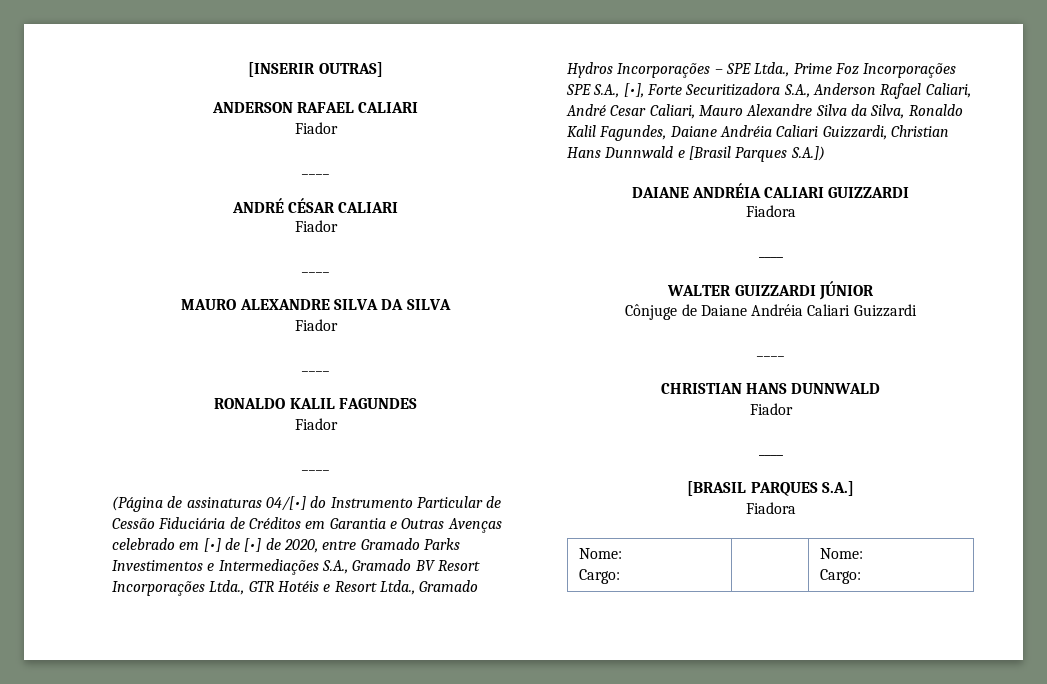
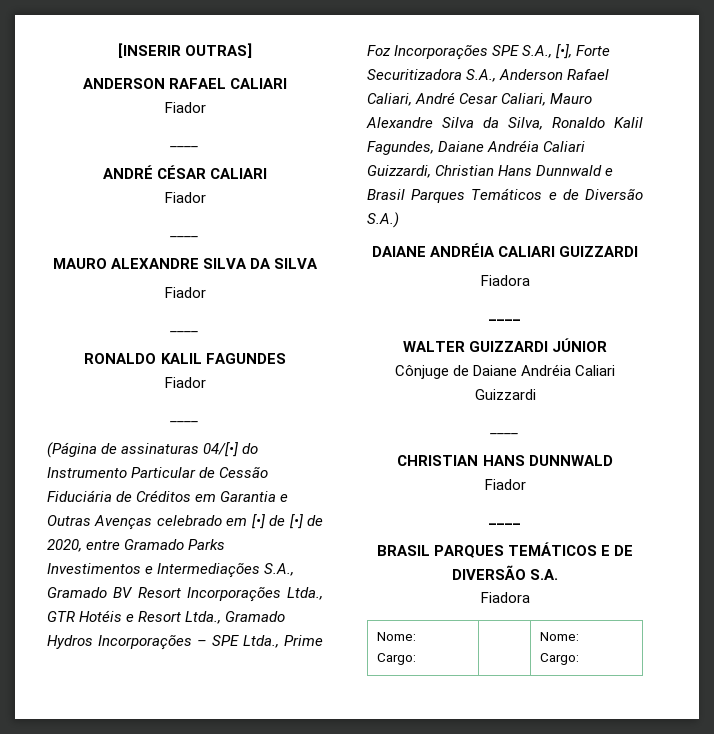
- (Página de assinaturas 04/[•] do Instrumento Particular de Cessão Fiduciária de Créditos em Garantia e Outras Avenças celebrado em [•] de [•] de 2020, entre Gramado Parks Investimentos e Intermediações S.A., Gramado BV Resort Incorporações Ltda., GTR Hotéis e Resort Ltda., Gramado Hydros Incorporações – SPE Ltda., Prime Foz Incorporações SPE S.A., [•], Forte Securitizadora S.A., Anderson Rafael Caliari, André Cesar Caliari, Mauro Alexandre Silva da Silva, Ronaldo Kalil Fagundes, Daiane Andréia Caliari Guizzardi, Christian Hans Dunnwald e [Brasil Parques S.A.])
+ (Página de assinaturas 04/[•] do Instrumento Particular de Cessão Fiduciária de Créditos em Garantia e Outras Avenças celebrado em [•] de [•] de 2020, entre Gramado Parks Investimentos e Intermediações S.A., Gramado BV Resort Incorporações Ltda., GTR Hotéis e Resort Ltda., Gramado Hydros Incorporações – SPE Ltda., Prime Foz Incorporações SPE S.A., [•], Forte Securitizadora S.A., Anderson Rafael Caliari, André Cesar Caliari, Mauro Alexandre Silva da Silva, Ronaldo Kalil Fagundes, Daiane Andréia Caliari Guizzardi, Christian Hans Dunnwald e Brasil Parques Temáticos e de Diversão S.A.)
- [BRASIL PARQUES S.A.]
+ BRASIL PARQUES TEMÁTICOS E DE DIVERSÃO S.A.

